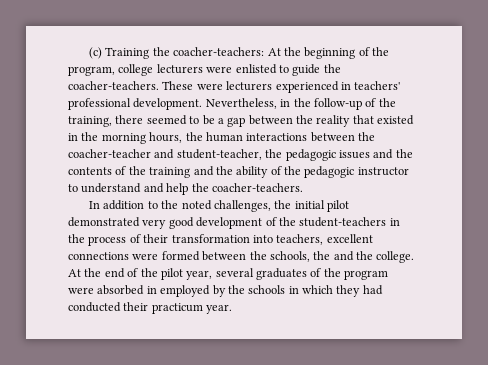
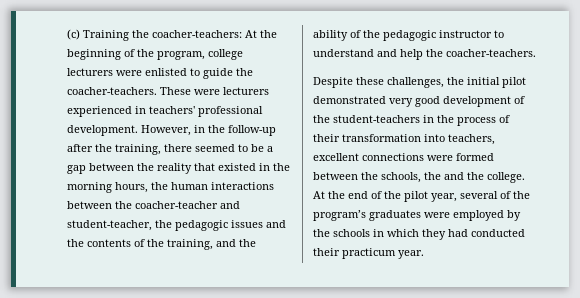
- Nevertheless, in the follow-up of the training, there seemed to be a gap between the reality that existed in the morning hours, the human interactions between the coacher-teacher and student-teacher, the pedagogic issues and the contents of the training and the ability of the pedagogic instructor to understand and help the coacher-teachers.
+ However, in the follow-up after the training, there seemed to be a gap between the reality that existed in the morning hours, the human interactions between the coacher-teacher and student-teacher, the pedagogic issues and the contents of the training, and the ability of the pedagogic instructor to understand and help the coacher-teachers.
- In addition to the noted challenges, the initial pilot demonstrated very good development of the student-teachers in the process of their transformation into teachers, excellent connections were formed between the schools, the and the college.
+ Despite these challenges, the initial pilot demonstrated very good development of the student-teachers in the process of their transformation into teachers, excellent connections were formed between the schools, the and the college.
- At the end of the pilot year, several graduates of the program were absorbed in employed by the schools in which they had conducted their practicum year.
+ At the end of the pilot year, several of the program’s graduates were employed by the schools in which they had conducted their practicum year.

